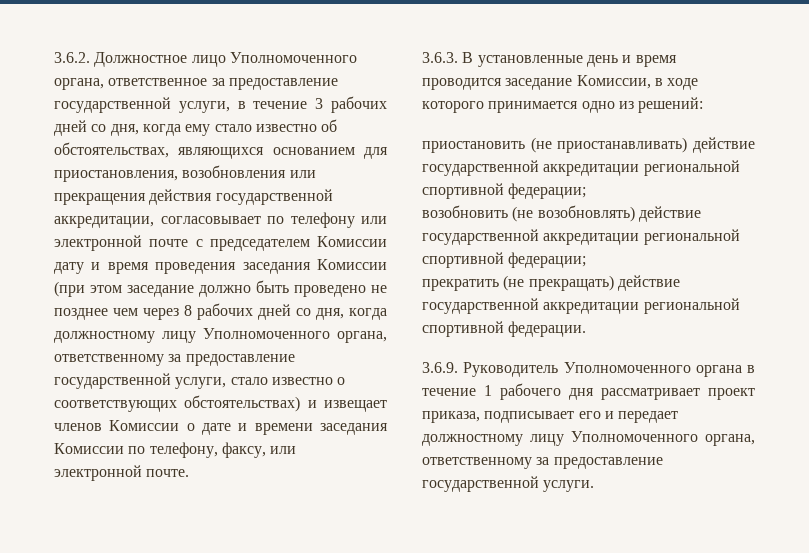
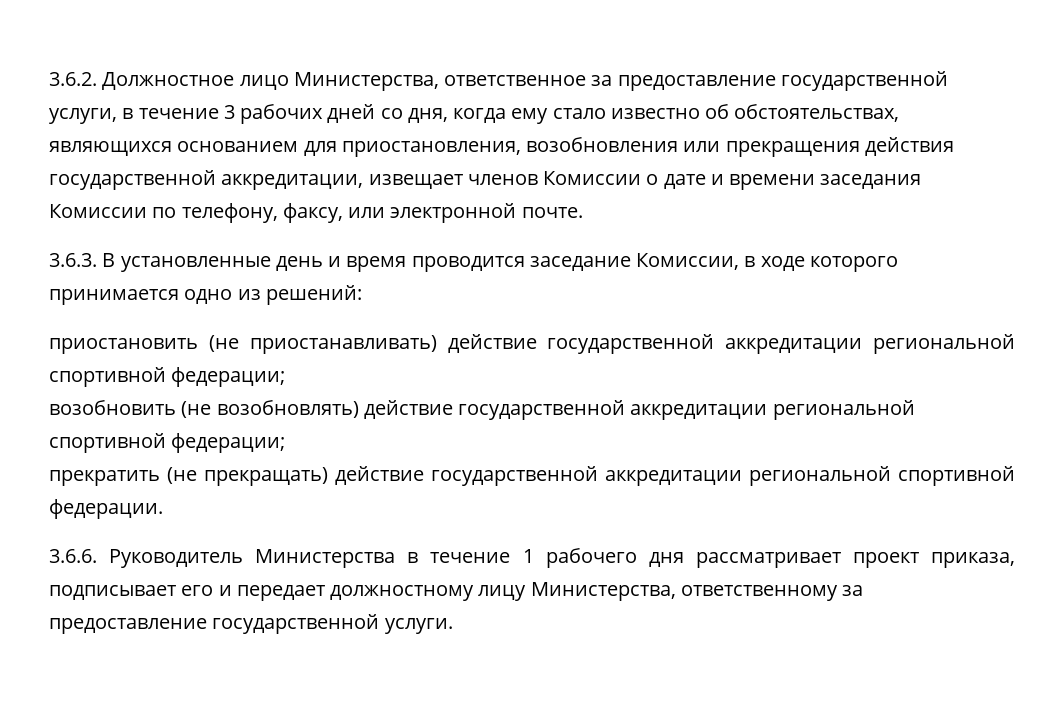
- 3.6.2. Должностное лицо Уполномоченного органа, ответственное за предоставление государственной услуги, в течение 3 рабочих дней со дня, когда ему стало известно об обстоятельствах, являющихся основанием для приостановления, возобновления или прекращения действия государственной аккредитации, согласовывает по телефону или электронной почте с председателем Комиссии дату и время проведения заседания Комиссии (при этом заседание должно быть проведено не позднее чем через 8 рабочих дней со дня, когда должностному лицу Уполномоченного органа, ответственному за предоставление государственной услуги, стало известно о соответствующих обстоятельствах) и извещает членов Комиссии о дате и времени заседания Комиссии по телефону, факсу, или электронной почте.
+ 3.6.2. Должностное лицо Министерства, ответственное за предоставление государственной услуги, в течение 3 рабочих дней со дня, когда ему стало известно об обстоятельствах, являющихся основанием для приостановления, возобновления или прекращения действия государственной аккредитации, извещает членов Комиссии о дате и времени заседания Комиссии по телефону, факсу, или электронной почте.
- 3.6.9. Руководитель Уполномоченного органа в течение 1 рабочего дня рассматривает проект приказа, подписывает его и передает должностному лицу Уполномоченного органа, ответственному за предоставление государственной услуги.
+ 3.6.6. Руководитель Министерства в течение 1 рабочего дня рассматривает проект приказа, подписывает его и передает должностному лицу Министерства, ответственному за предоставление государственной услуги.

